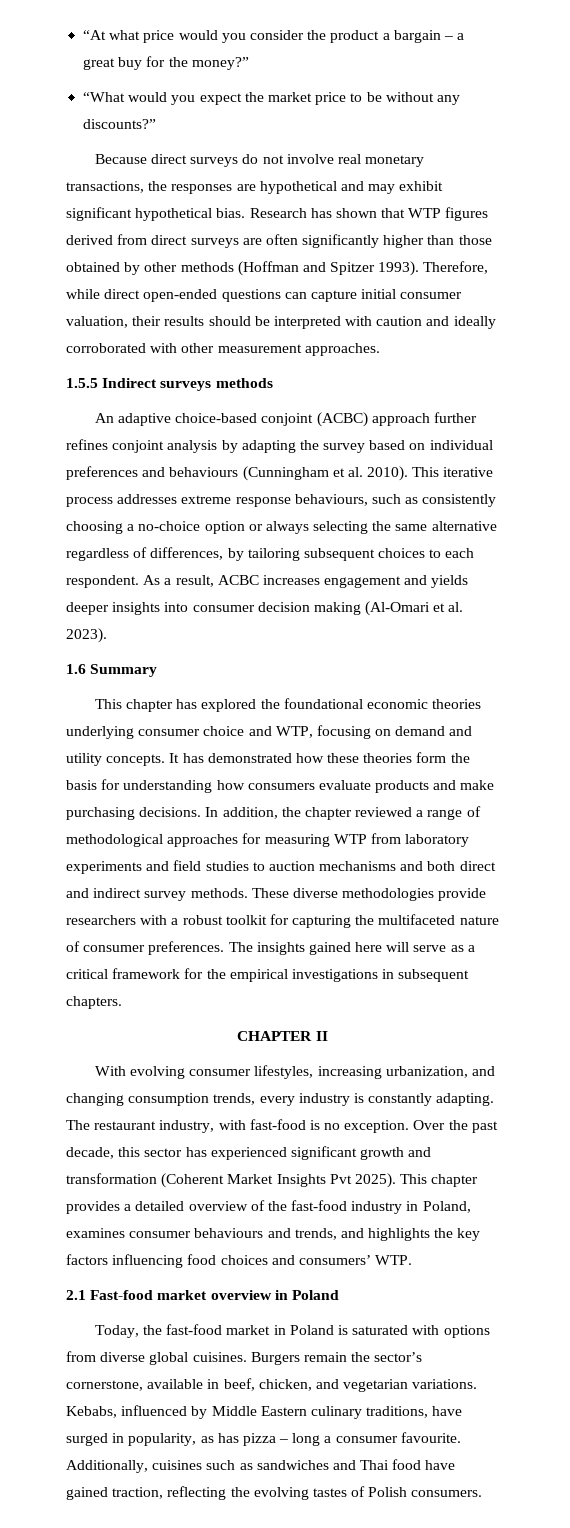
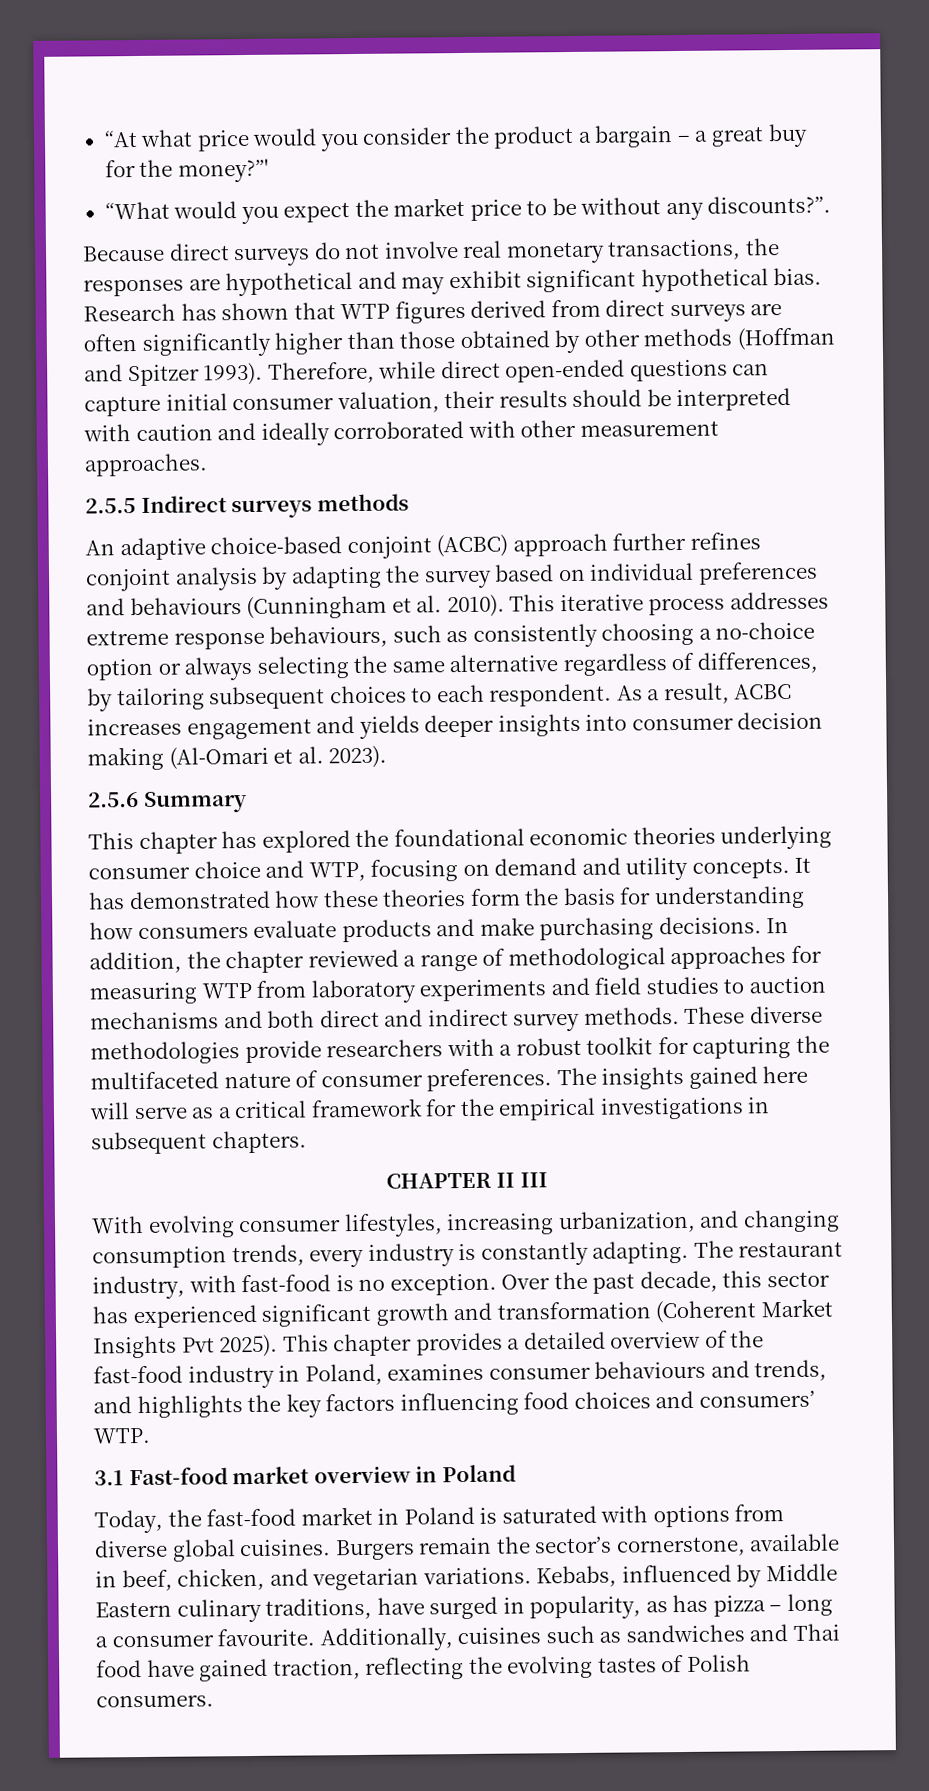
- “At what price would you consider the product a bargain – a great buy for the money?”
+ “At what price would you consider the product a bargain – a great buy for the money?”'
- “What would you expect the market price to be without any discounts?”
+ “What would you expect the market price to be without any discounts?”.
- 1.5.5 Indirect surveys methods
+ 2.5.5 Indirect surveys methods
- 1.6 Summary
+ 2.5.6 Summary
- CHAPTER II
+ CHAPTER II III
- 2.1 Fast-food market overview in Poland
+ 3.1 Fast-food market overview in Poland

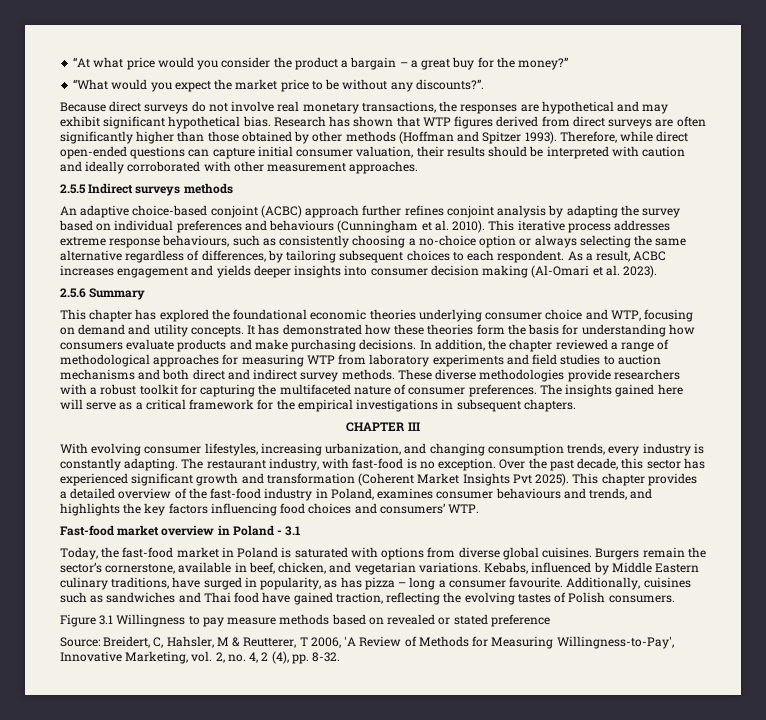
- “At what price would you consider the product a bargain – a great buy for the money?”'
+ “At what price would you consider the product a bargain – a great buy for the money?”
- CHAPTER II III
+ CHAPTER III
- 3.1 Fast-food market overview in Poland
+ Fast-food market overview in Poland - 3.1
+ Figure 3.1 Willingness to pay measure methods based on revealed or stated preference
+ Source: Breidert, C, Hahsler, M & Reutterer, T 2006, 'A Review of Methods for Measuring Willingness-to-Pay', Innovative Marketing, vol. 2, no. 4, 2 (4), pp. 8-32.

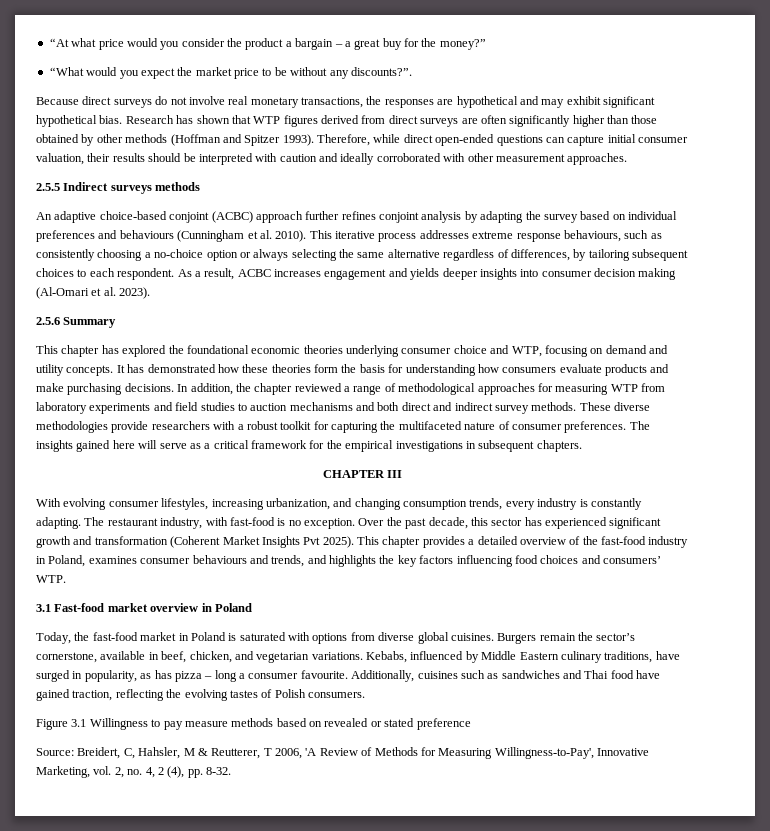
- Fast-food market overview in Poland - 3.1
+ 3.1 Fast-food market overview in Poland

